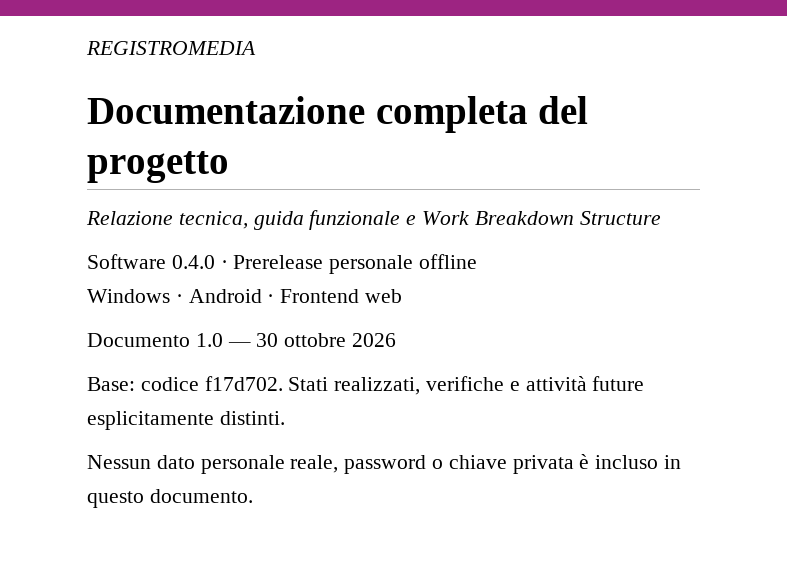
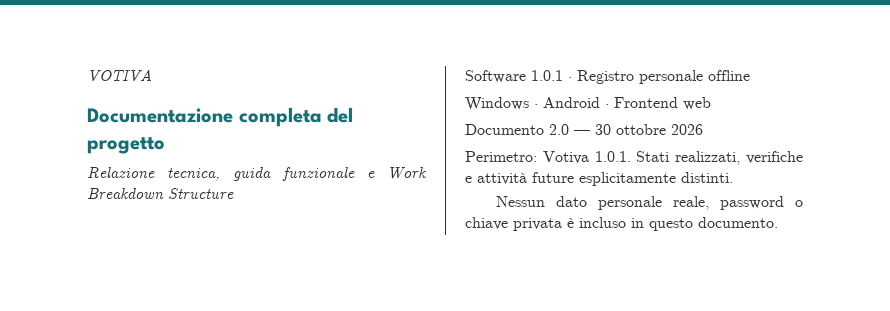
- REGISTROMEDIA
+ VOTIVA
- Software 0.4.0 · Prerelease personale offline
+ Software 1.0.1 · Registro personale offline
- Documento 1.0 — 30 ottobre 2026
+ Documento 2.0 — 30 ottobre 2026
- Base: codice f17d702. Stati realizzati, verifiche e attività future esplicitamente distinti.
+ Perimetro: Votiva 1.0.1. Stati realizzati, verifiche e attività future esplicitamente distinti.

